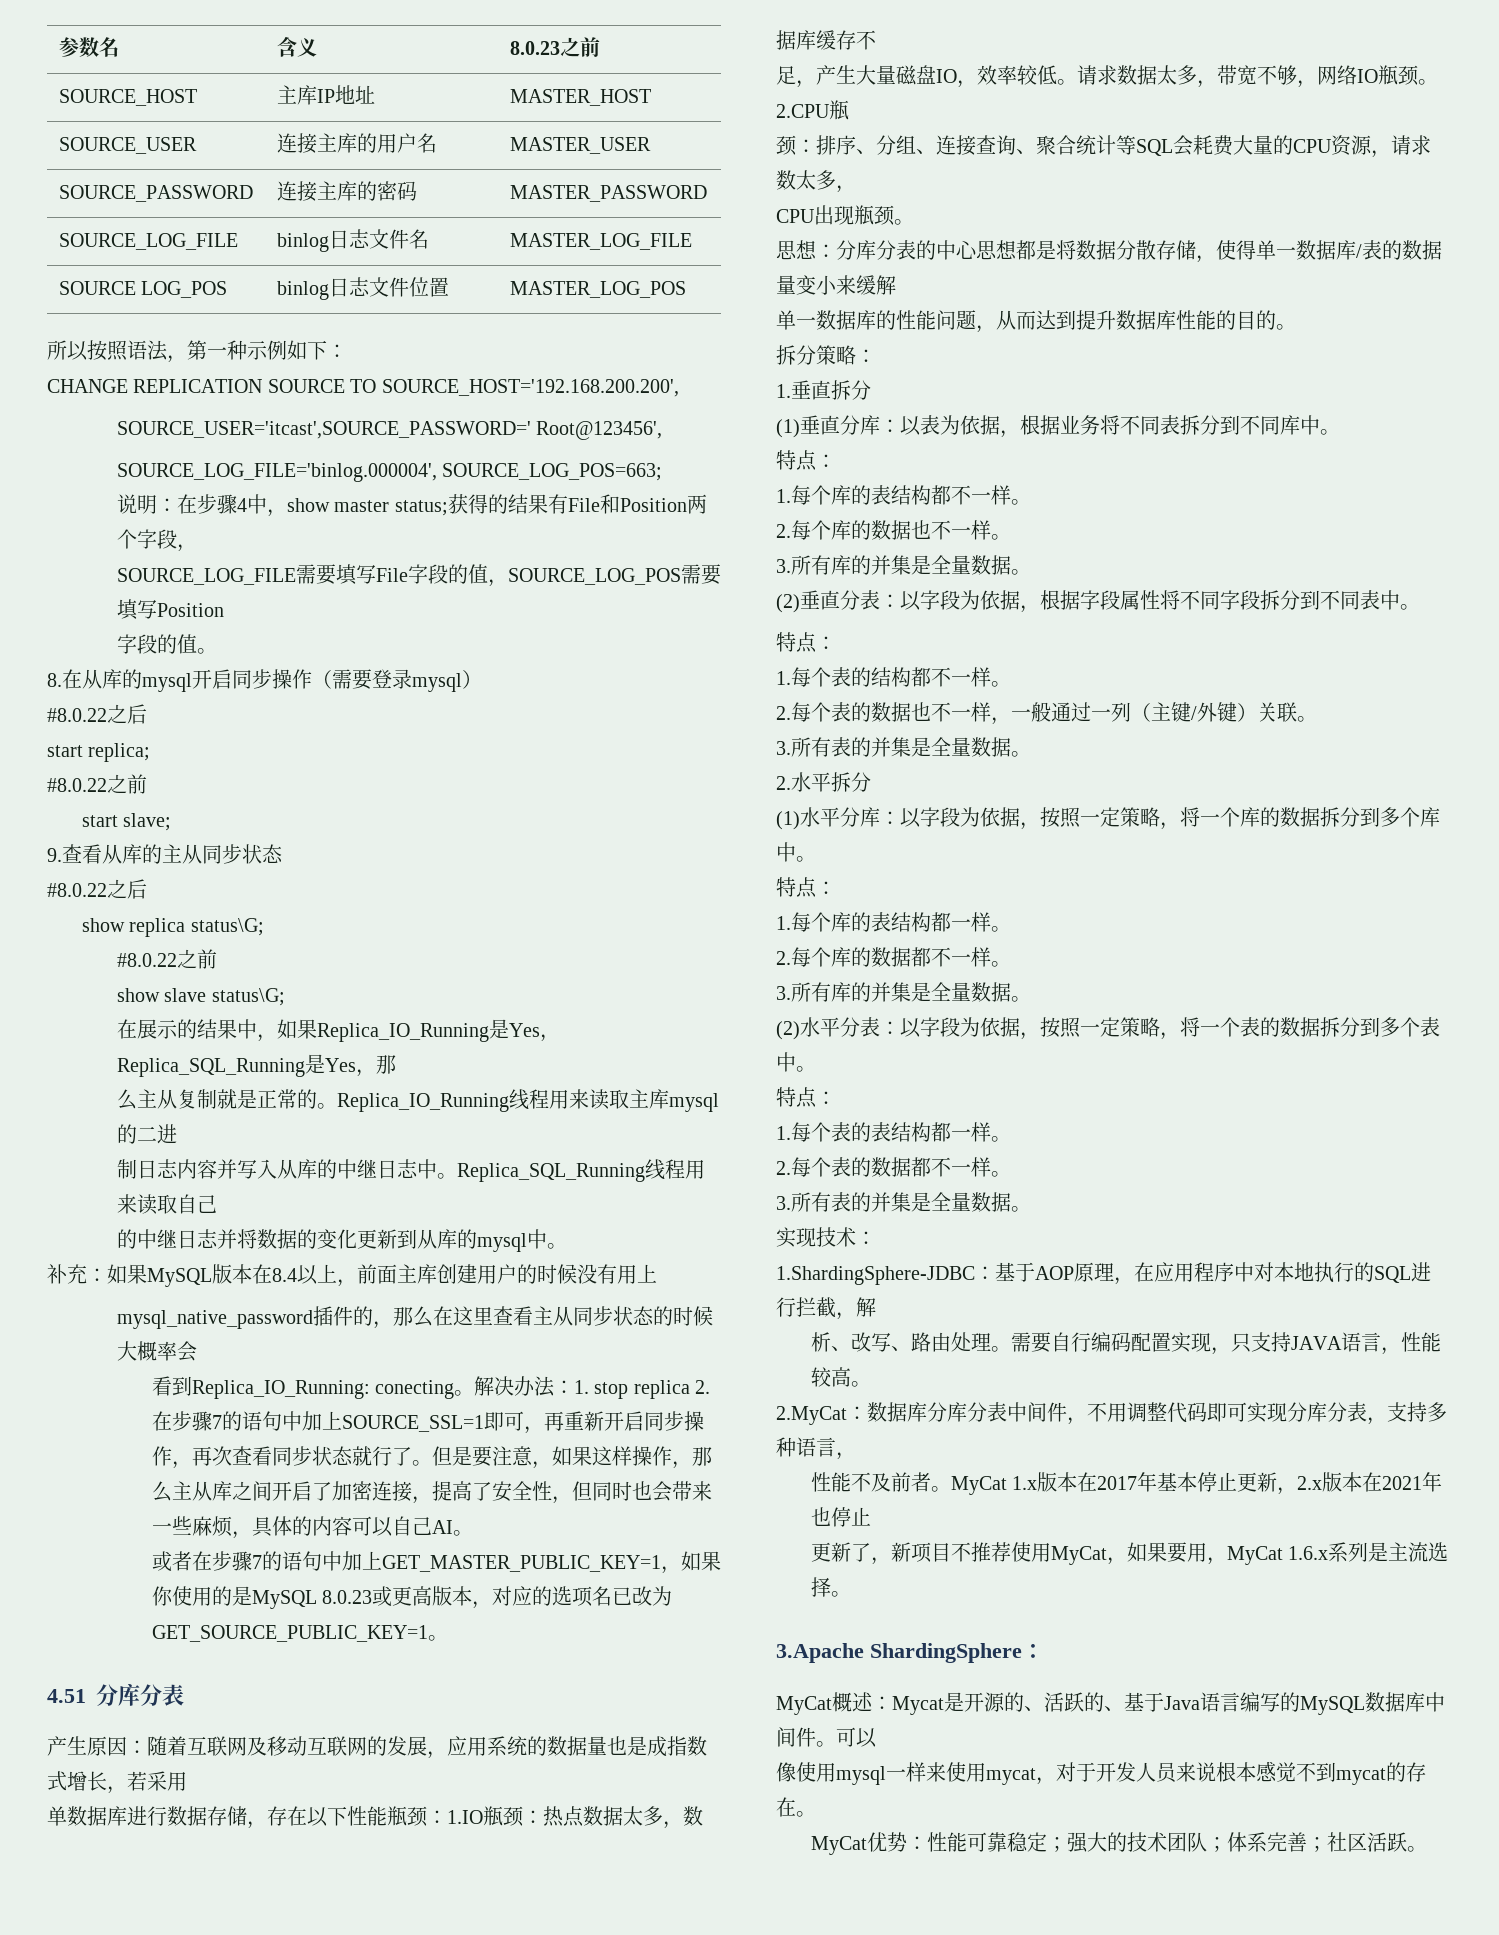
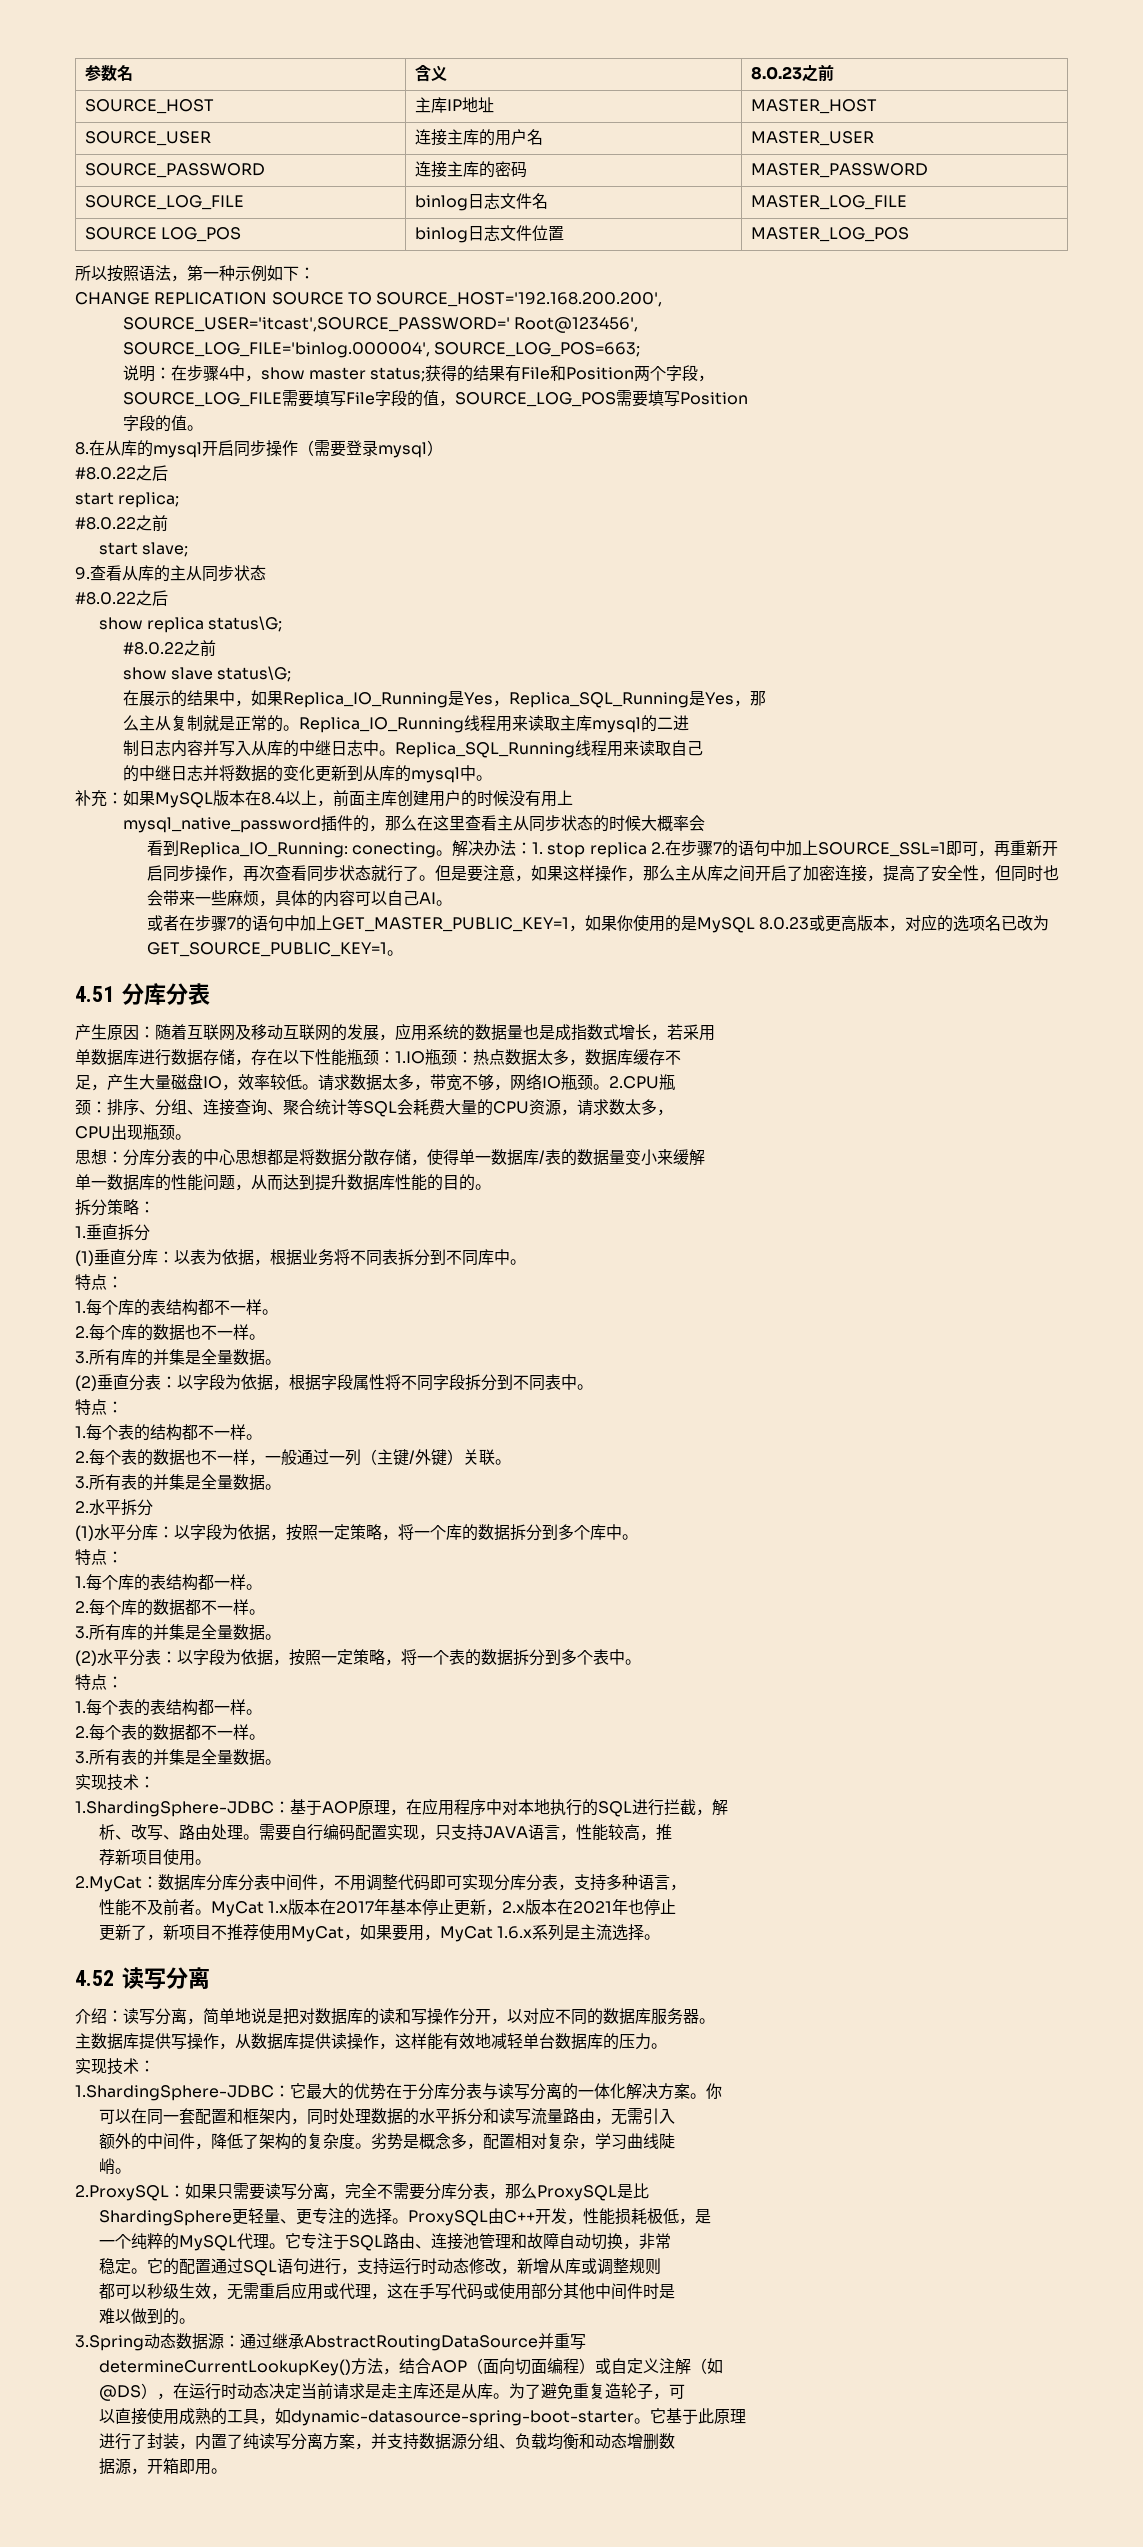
- 需要自行编码配置实现，只支持JAVA语言，性能较高。
+ 需要自行编码配置实现，只支持JAVA语言，性能较高，推
+ 荐新项目使用。
- 3.Apache ShardingSphere：
- MyCat概述：Mycat是开源的、活跃的、基于Java语言编写的MySQL数据库中间件。可以
- 像使用mysql一样来使用mycat，对于开发人员来说根本感觉不到mycat的存在。
- MyCat优势：性能可靠稳定；强大的技术团队；体系完善；社区活跃。
+ 4.52读写分离
+ 介绍：读写分离，简单地说是把对数据库的读和写操作分开，以对应不同的数据库服务器。
+ 主数据库提供写操作，从数据库提供读操作，这样能有效地减轻单台数据库的压力。
+ 实现技术：
+ 1.ShardingSphere-JDBC：它最大的优势在于分库分表与读写分离的一体化解决方案。你
+ 可以在同一套配置和框架内，同时处理数据的水平拆分和读写流量路由，无需引入
+ 额外的中间件，降低了架构的复杂度。劣势是概念多，配置相对复杂，学习曲线陡
+ 峭。
+ 2.ProxySQL：如果只需要读写分离，完全不需要分库分表，那么ProxySQL是比
+ ShardingSphere更轻量、更专注的选择。ProxySQL由C++开发，性能损耗极低，是
+ 一个纯粹的MySQL代理。它专注于SQL路由、连接池管理和故障自动切换，非常
+ 稳定。它的配置通过SQL语句进行，支持运行时动态修改，新增从库或调整规则
+ 都可以秒级生效，无需重启应用或代理，这在手写代码或使用部分其他中间件时是
+ 难以做到的。
+ 3.Spring动态数据源：通过继承AbstractRoutingDataSource并重写
+ determineCurrentLookupKey()方法，结合AOP（面向切面编程）或自定义注解（如
+ @DS），在运行时动态决定当前请求是走主库还是从库。为了避免重复造轮子，可
+ 以直接使用成熟的工具，如dynamic-datasource-spring-boot-starter。它基于此原理
+ 进行了封装，内置了纯读写分离方案，并支持数据源分组、负载均衡和动态增删数
+ 据源，开箱即用。

